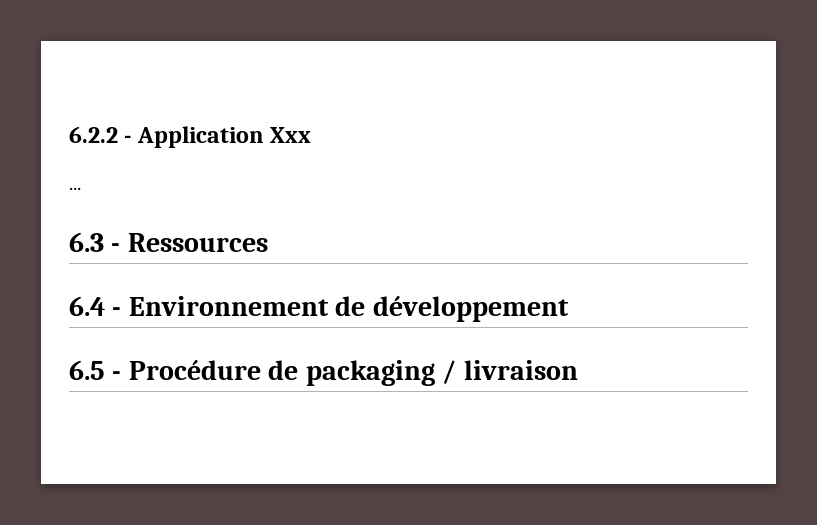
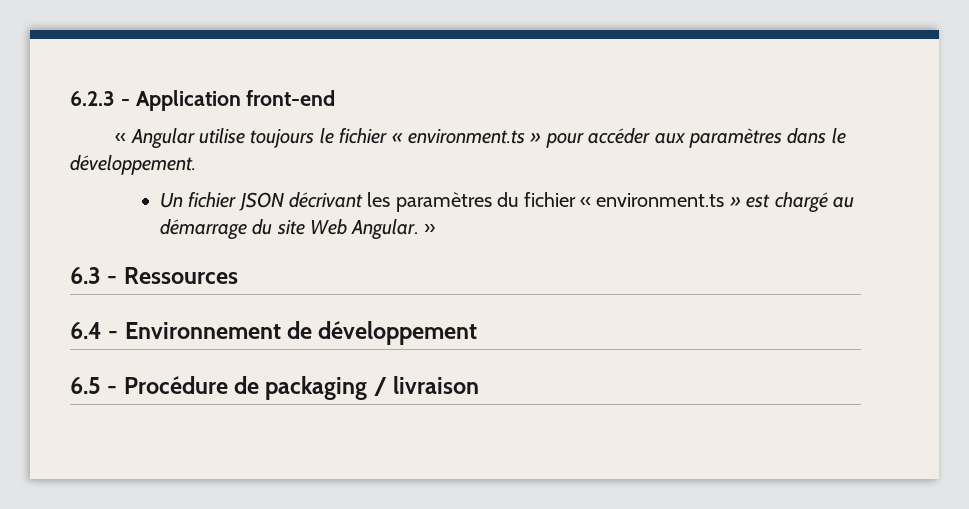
- 6.2.2 - Application Xxx
- ...
+ 6.2.3 - Application front-end
+ « Angular utilise toujours le fichier « environment.ts » pour accéder aux paramètres dans le développement.
+ Un fichier JSON décrivant les paramètres du fichier « environment.ts » est chargé au démarrage du site Web Angular. »

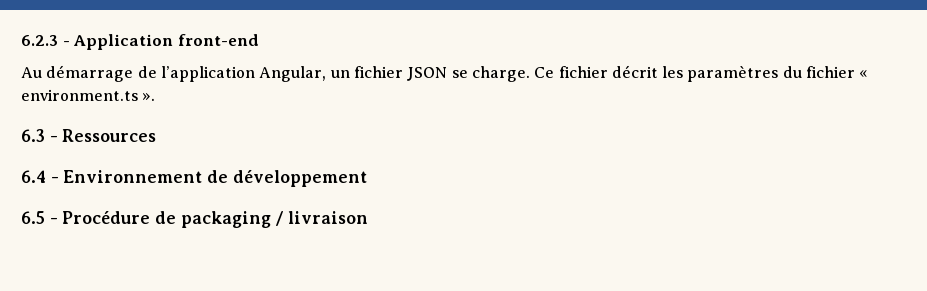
- « Angular utilise toujours le fichier « environment.ts » pour accéder aux paramètres dans le développement.
- Un fichier JSON décrivant les paramètres du fichier « environment.ts » est chargé au démarrage du site Web Angular. »
+ Au démarrage de l’application Angular, un fichier JSON se charge. Ce fichier décrit les paramètres du fichier « environment.ts ».

